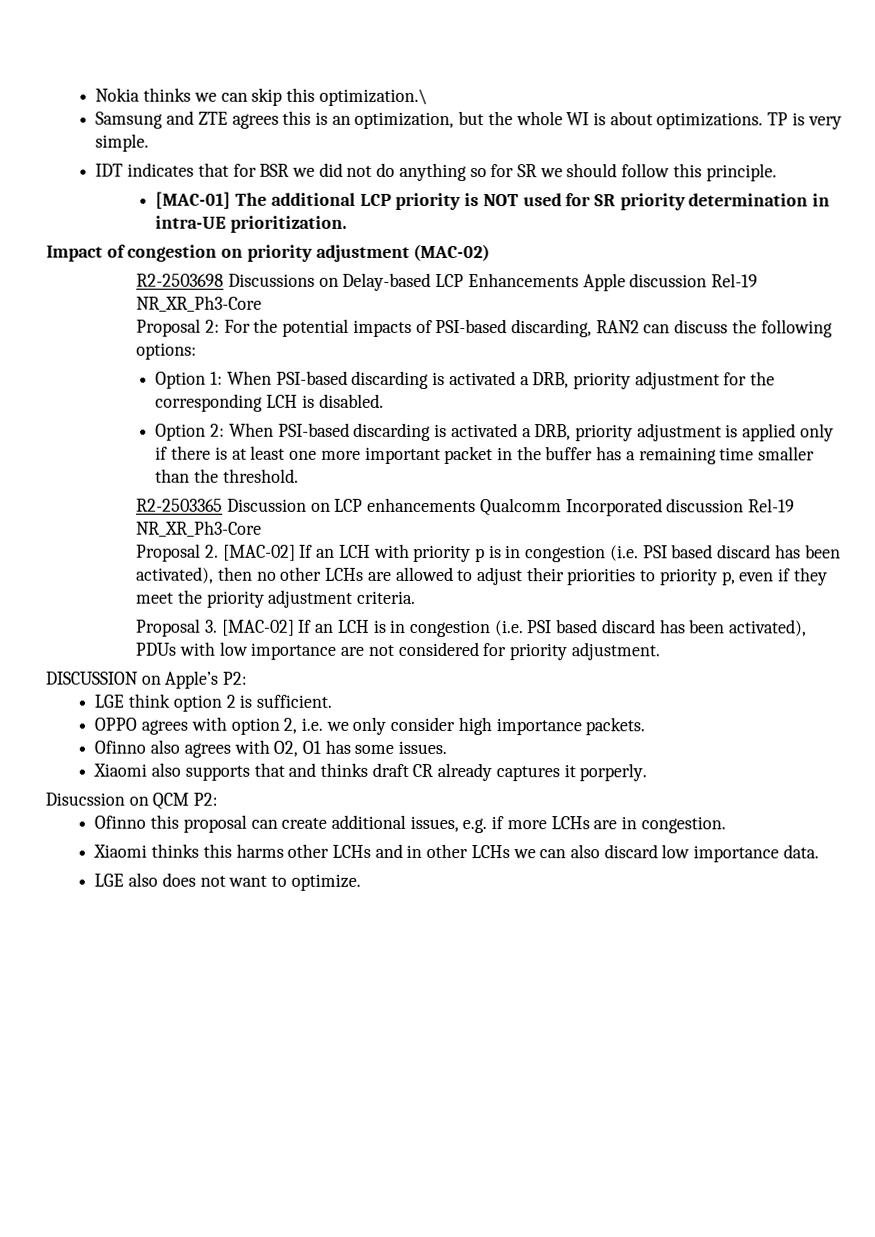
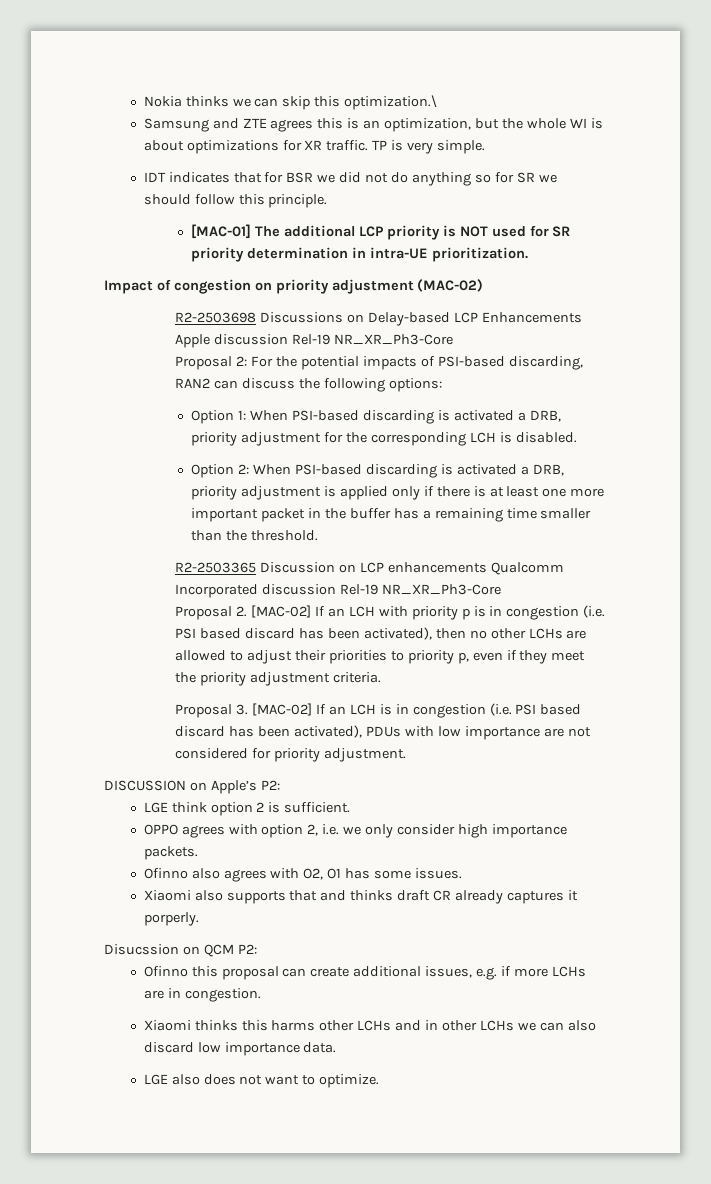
- Samsung and ZTE agrees this is an optimization, but the whole WI is about optimizations.
+ Samsung and ZTE agrees this is an optimization, but the whole WI is about optimizations for XR traffic.

